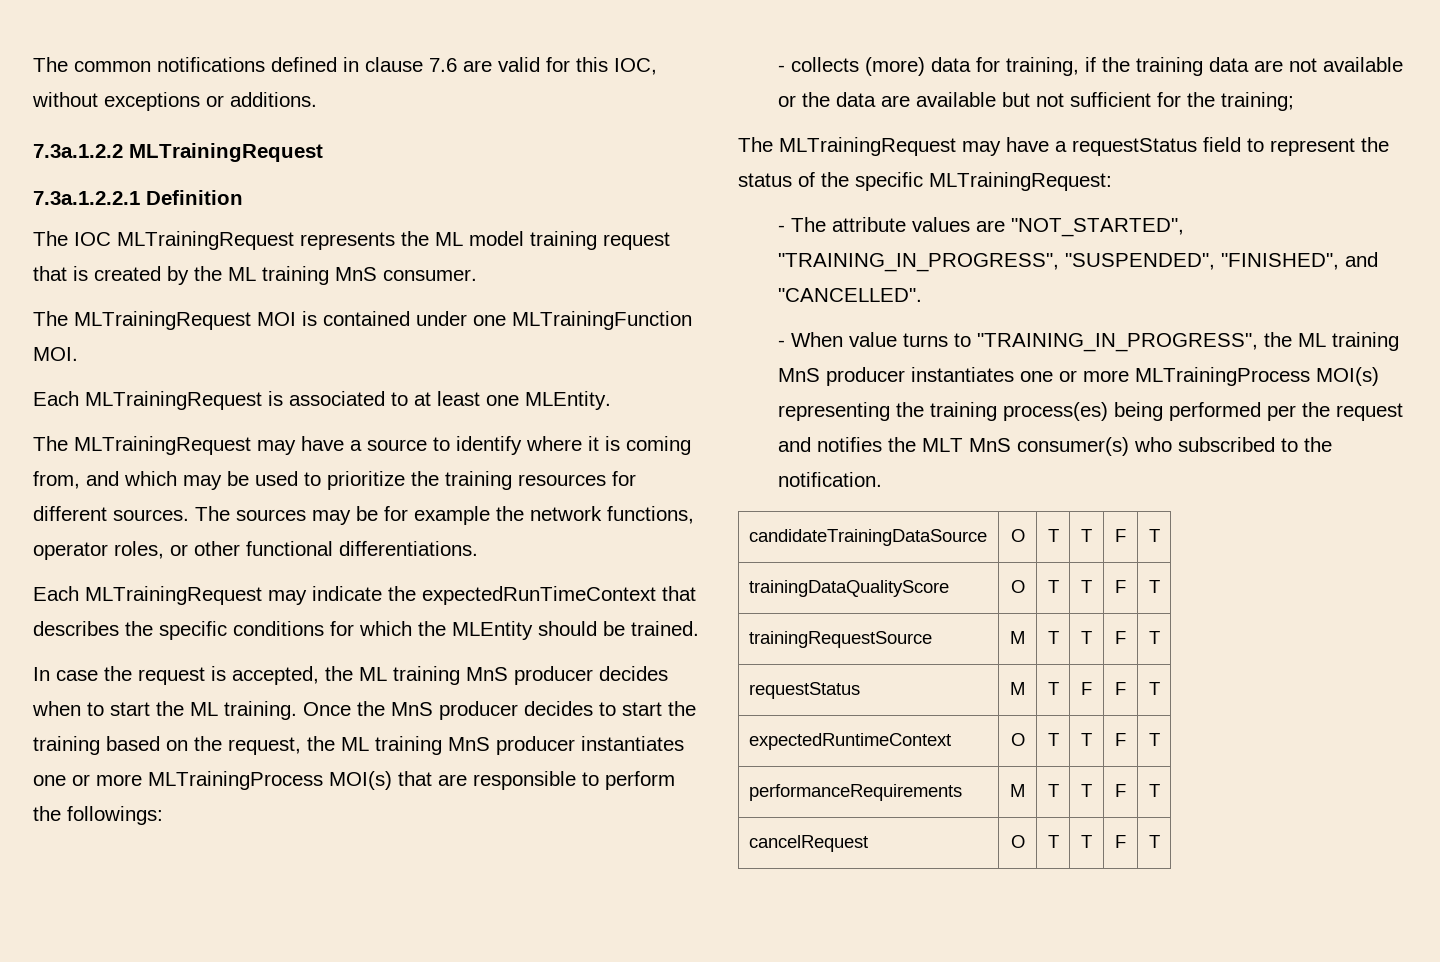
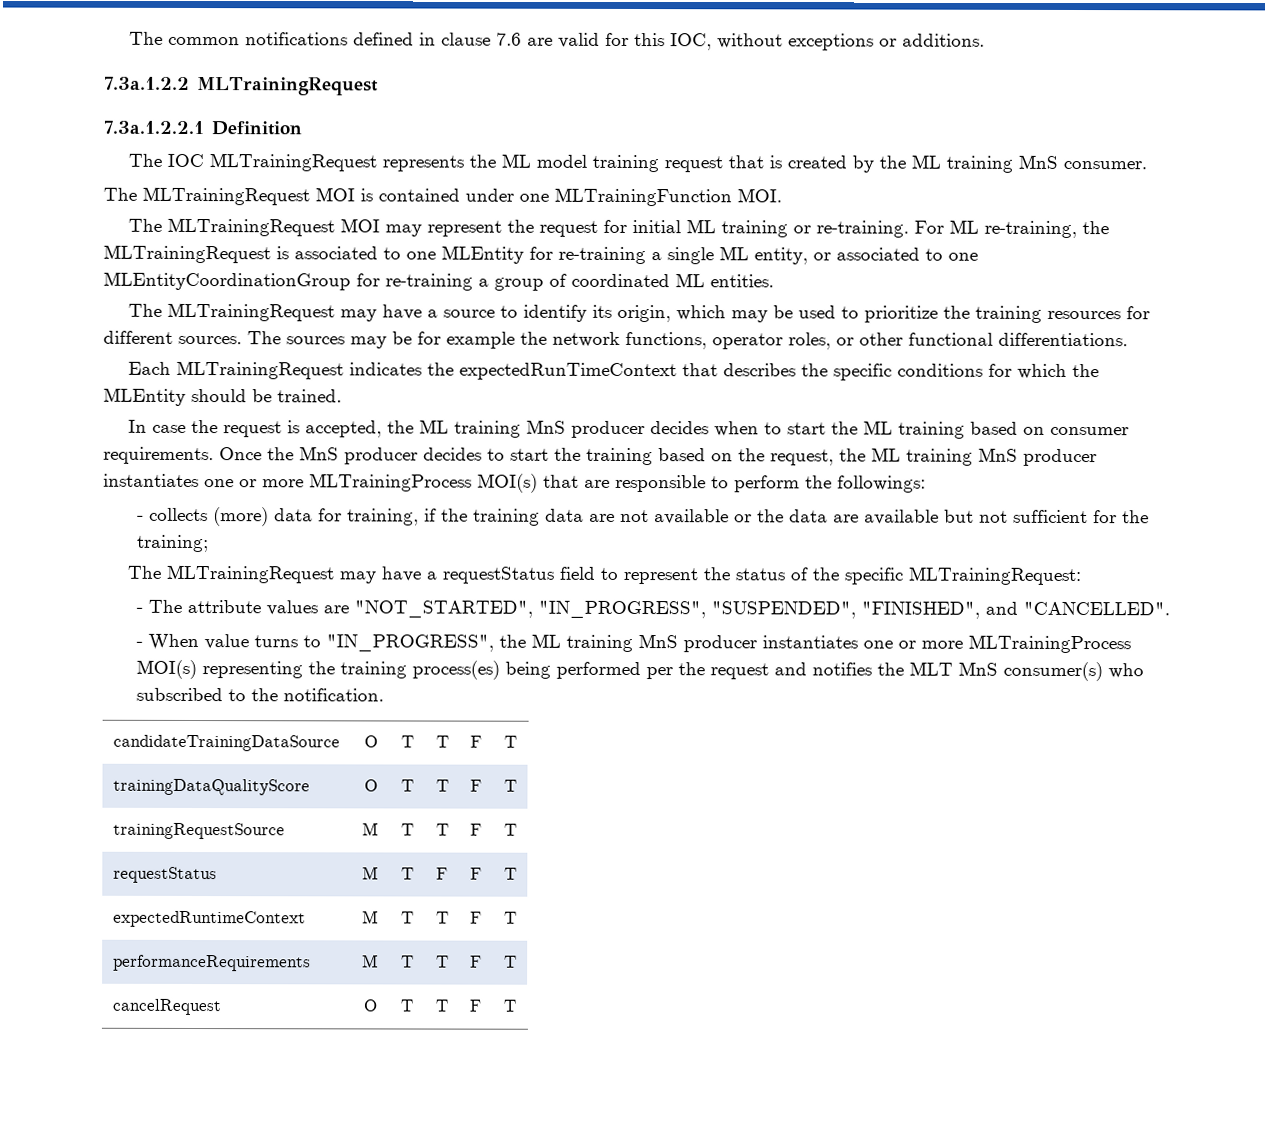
- Each MLTrainingRequest is associated to at least one MLEntity.
+ The MLTrainingRequest MOI may represent the request for initial ML training or re-training. For ML re-training, the MLTrainingRequest is associated to one MLEntity for re-training a single ML entity, or associated to one MLEntityCoordinationGroup for re-training a group of coordinated ML entities.
- The MLTrainingRequest may have a source to identify where it is coming from, and which may be used to prioritize the training resources for different sources.
+ The MLTrainingRequest may have a source to identify its origin, which may be used to prioritize the training resources for different sources.
- Each MLTrainingRequest may indicate the expectedRunTimeContext that describes the specific conditions for which the MLEntity should be trained.
+ Each MLTrainingRequest indicates the expectedRunTimeContext that describes the specific conditions for which the MLEntity should be trained.
- In case the request is accepted, the ML training MnS producer decides when to start the ML training.
+ In case the request is accepted, the ML training MnS producer decides when to start the ML training based on consumer requirements.
- - The attribute values are "NOT_STARTED", "TRAINING_IN_PROGRESS", "SUSPENDED", "FINISHED", and "CANCELLED".
+ - The attribute values are "NOT_STARTED", "IN_PROGRESS", "SUSPENDED", "FINISHED", and "CANCELLED".
- - When value turns to "TRAINING_IN_PROGRESS", the ML training MnS producer instantiates one or more MLTrainingProcess MOI(s) representing the training process(es) being performed per the request and notifies the MLT MnS consumer(s) who subscribed to the notification.
+ - When value turns to "IN_PROGRESS", the ML training MnS producer instantiates one or more MLTrainingProcess MOI(s) representing the training process(es) being performed per the request and notifies the MLT MnS consumer(s) who subscribed to the notification.
- expectedRuntimeContext | O | T | T | F | T
+ expectedRuntimeContext | M | T | T | F | T

